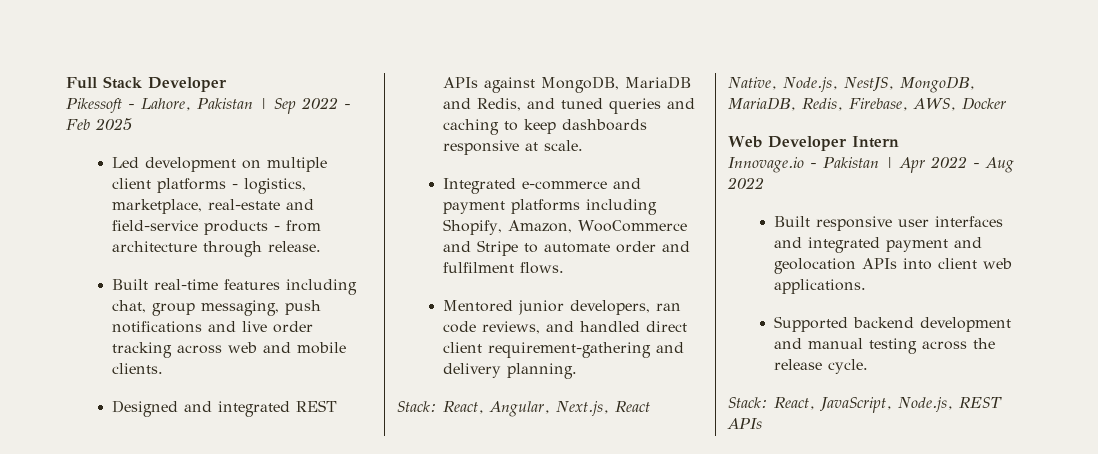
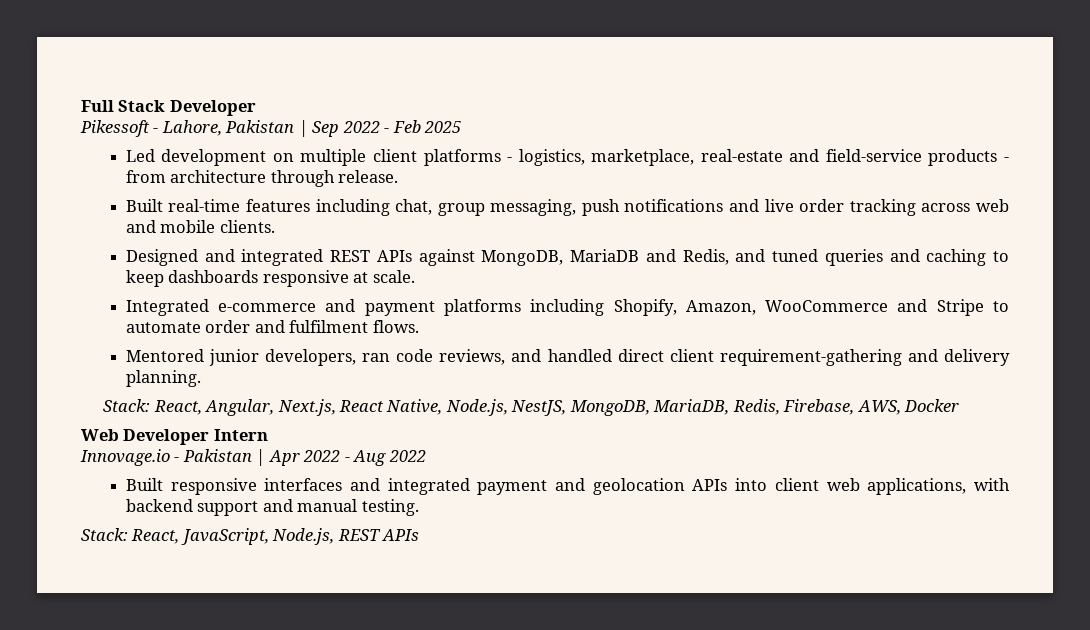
- Built responsive user interfaces and integrated payment and geolocation APIs into client web applications.
- Supported backend development and manual testing across the release cycle.
+ Built responsive interfaces and integrated payment and geolocation APIs into client web applications, with backend support and manual testing.

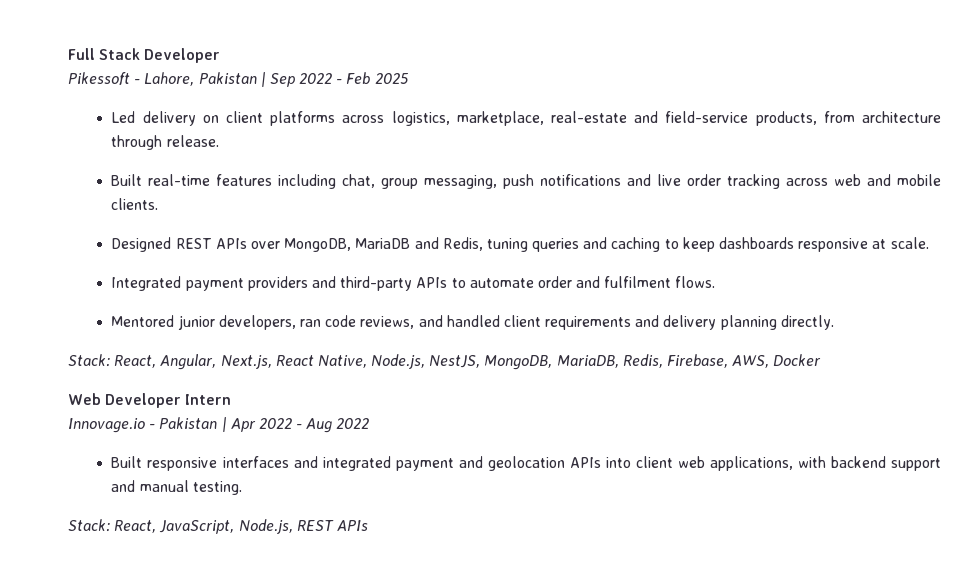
- Led development on multiple client platforms - logistics, marketplace, real-estate and field-service products - from architecture through release.
+ Led delivery on client platforms across logistics, marketplace, real-estate and field-service products, from architecture through release.
- Designed and integrated REST APIs against MongoDB, MariaDB and Redis, and tuned queries and caching to keep dashboards responsive at scale.
+ Designed REST APIs over MongoDB, MariaDB and Redis, tuning queries and caching to keep dashboards responsive at scale.
- Integrated e-commerce and payment platforms including Shopify, Amazon, WooCommerce and Stripe to automate order and fulfilment flows.
+ Integrated payment providers and third-party APIs to automate order and fulfilment flows.
- Mentored junior developers, ran code reviews, and handled direct client requirement-gathering and delivery planning.
+ Mentored junior developers, ran code reviews, and handled client requirements and delivery planning directly.

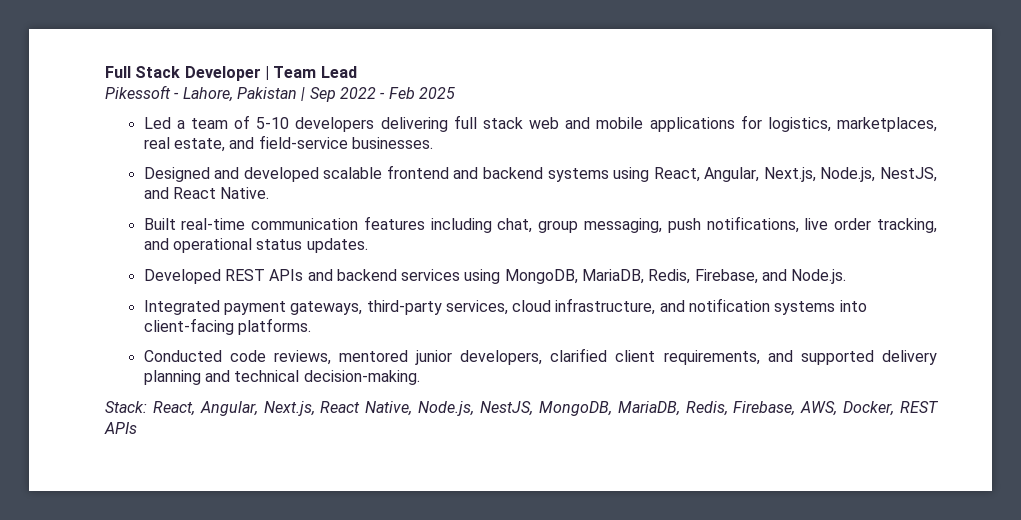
- Full Stack Developer
+ Full Stack Developer | Team Lead
- Led delivery on client platforms across logistics, marketplace, real-estate and field-service products, from architecture through release.
+ Led a team of 5-10 developers delivering full stack web and mobile applications for logistics, marketplaces, real estate, and field-service businesses.
+ Designed and developed scalable frontend and backend systems using React, Angular, Next.js, Node.js, NestJS, and React Native.
- Built real-time features including chat, group messaging, push notifications and live order tracking across web and mobile clients.
- Designed REST APIs over MongoDB, MariaDB and Redis, tuning queries and caching to keep dashboards responsive at scale.
- Integrated payment providers and third-party APIs to automate order and fulfilment flows.
- Mentored junior developers, ran code reviews, and handled client requirements and delivery planning directly.
+ Built real-time communication features including chat, group messaging, push notifications, live order tracking, and operational status updates.
+ Developed REST APIs and backend services using MongoDB, MariaDB, Redis, Firebase, and Node.js.
+ Integrated payment gateways, third-party services, cloud infrastructure, and notification systems into client-facing platforms.
+ Conducted code reviews, mentored junior developers, clarified client requirements, and supported delivery planning and technical decision-making.
- Stack: React, Angular, Next.js, React Native, Node.js, NestJS, MongoDB, MariaDB, Redis, Firebase, AWS, Docker
- Web Developer Intern
- Innovage.io - Pakistan | Apr 2022 - Aug 2022
- Built responsive interfaces and integrated payment and geolocation APIs into client web applications, with backend support and manual testing.
- Stack: React, JavaScript, Node.js, REST APIs
+ Stack: React, Angular, Next.js, React Native, Node.js, NestJS, MongoDB, MariaDB, Redis, Firebase, AWS, Docker, REST APIs

